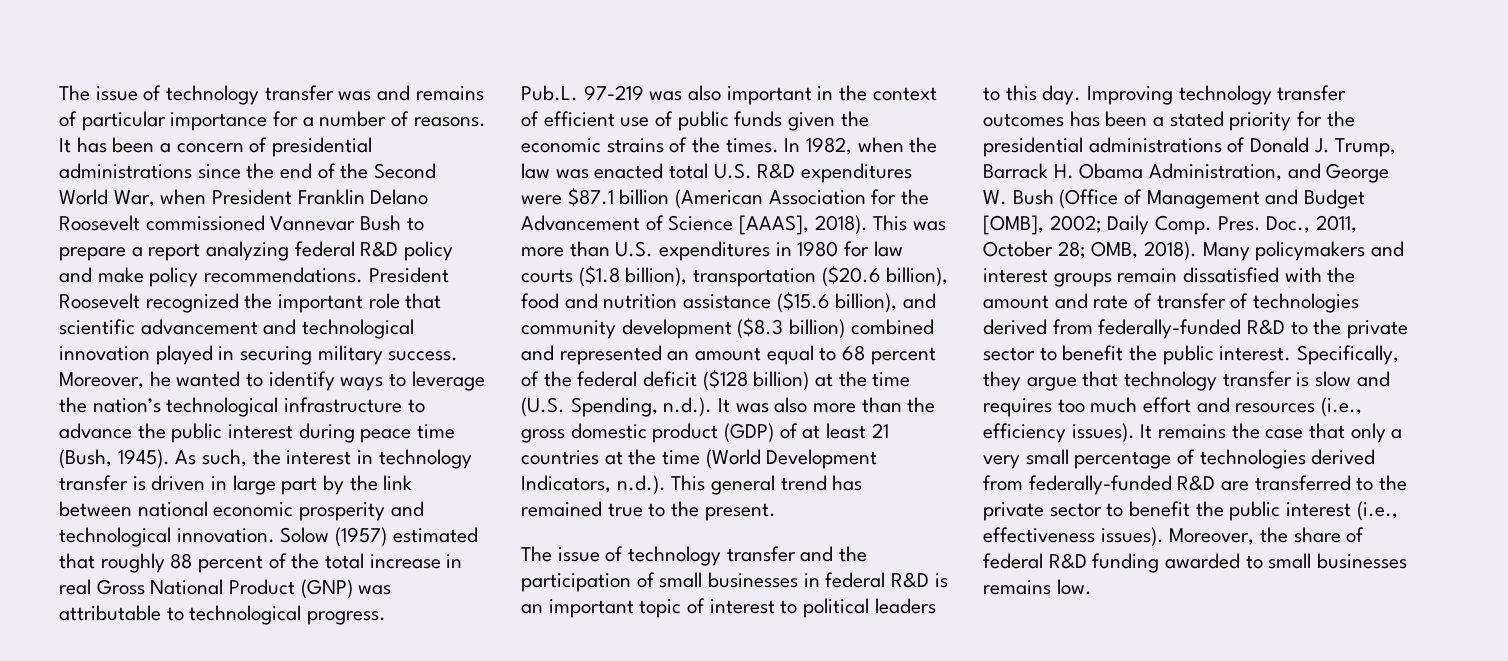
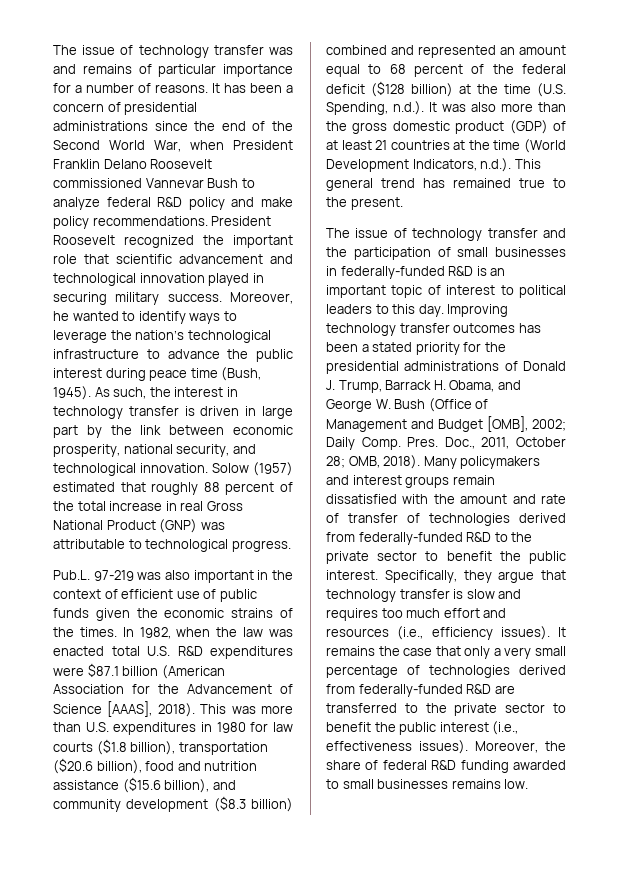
- It has been a concern of presidential administrations since the end of the Second World War, when President Franklin Delano Roosevelt commissioned Vannevar Bush to prepare a report analyzing federal R&D policy and make policy recommendations.
+ It has been a concern of presidential administrations since the end of the Second World War, when President Franklin Delano Roosevelt commissioned Vannevar Bush to analyze federal R&D policy and make policy recommendations.
- As such, the interest in technology transfer is driven in large part by the link between national economic prosperity and technological innovation.
+ As such, the interest in technology transfer is driven in large part by the link between economic prosperity, national security, and technological innovation.
- The issue of technology transfer and the participation of small businesses in federal R&D is an important topic of interest to political leaders to this day.
+ The issue of technology transfer and the participation of small businesses in federally-funded R&D is an important topic of interest to political leaders to this day.
- Improving technology transfer outcomes has been a stated priority for the presidential administrations of Donald J. Trump, Barrack H. Obama Administration, and George W. Bush (Office of Management and Budget [OMB], 2002; Daily Comp.
+ Improving technology transfer outcomes has been a stated priority for the presidential administrations of Donald J. Trump, Barrack H. Obama, and George W. Bush (Office of Management and Budget [OMB], 2002; Daily Comp.

